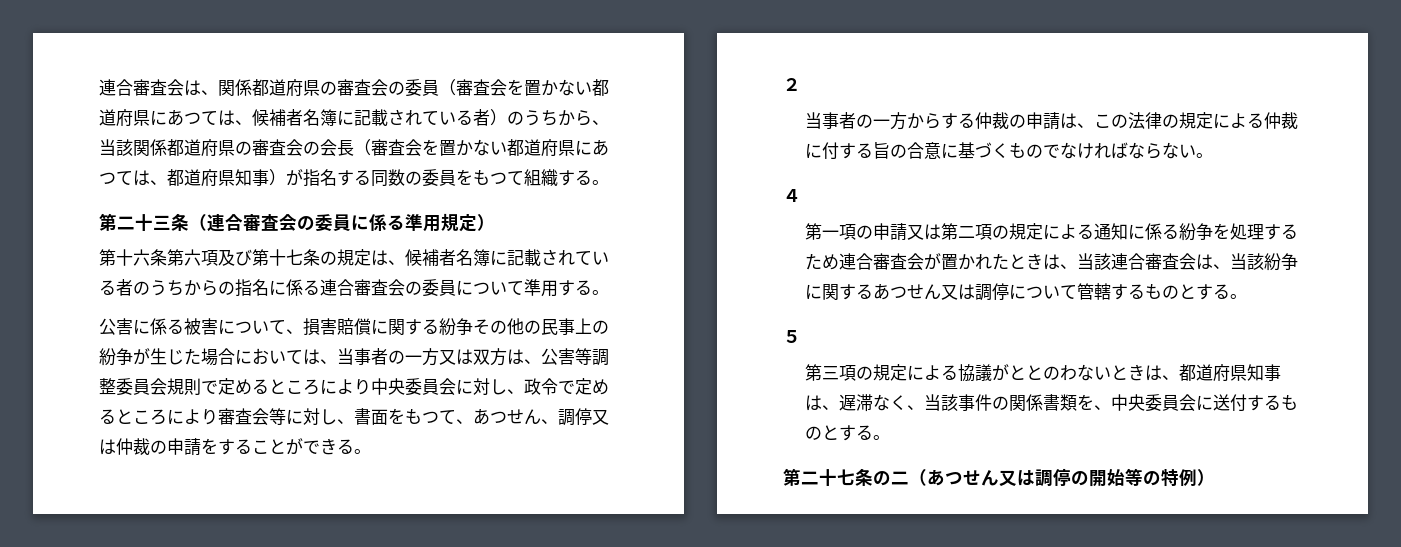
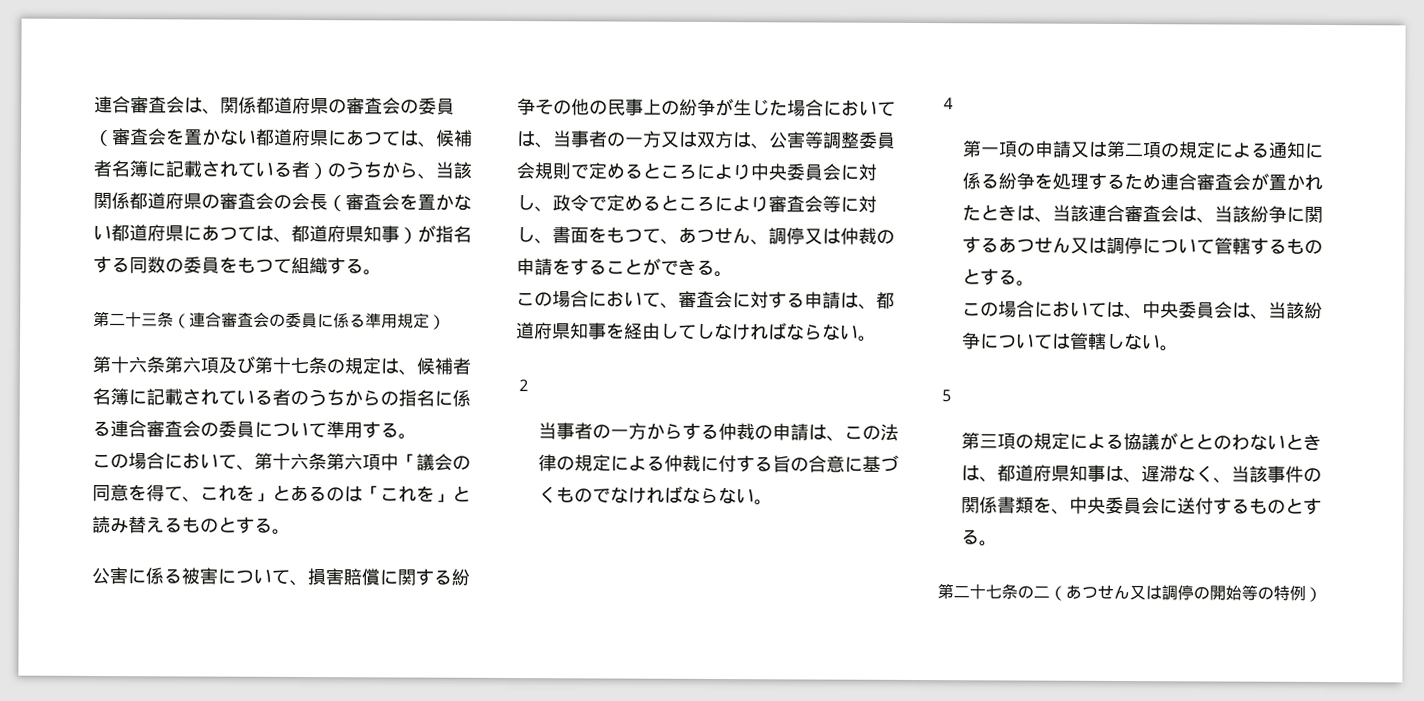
+ この場合において、第十六条第六項中「議会の同意を得て、これを」とあるのは「これを」と読み替えるものとする。
+ この場合において、審査会に対する申請は、都道府県知事を経由してしなければならない。
+ この場合においては、中央委員会は、当該紛争については管轄しない。

